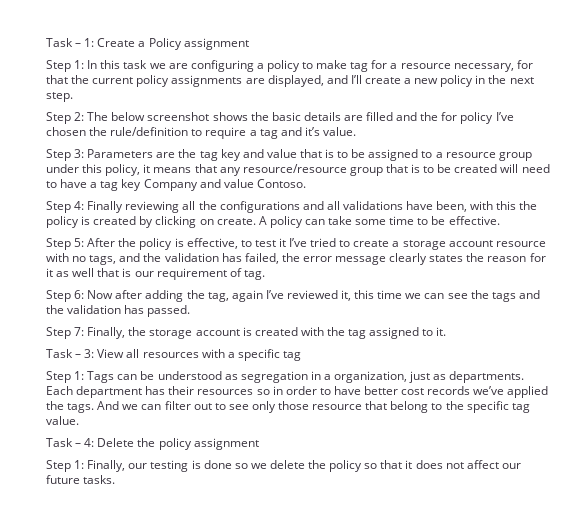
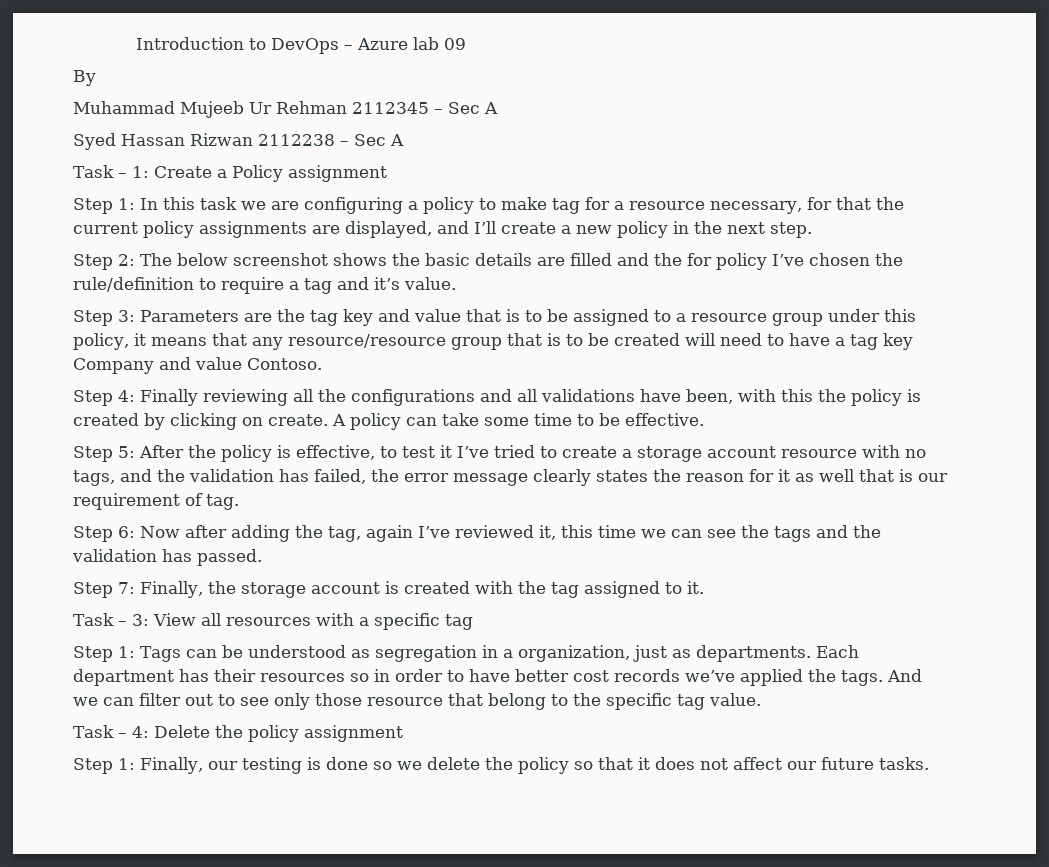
+ Introduction to DevOps – Azure lab 09
+ By
+ Muhammad Mujeeb Ur Rehman 2112345 – Sec A
+ Syed Hassan Rizwan 2112238 – Sec A

